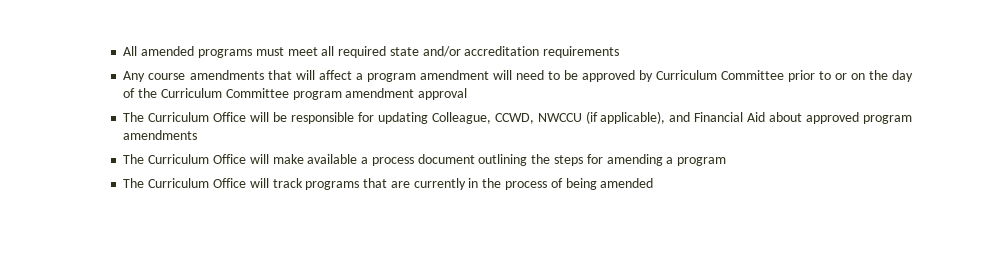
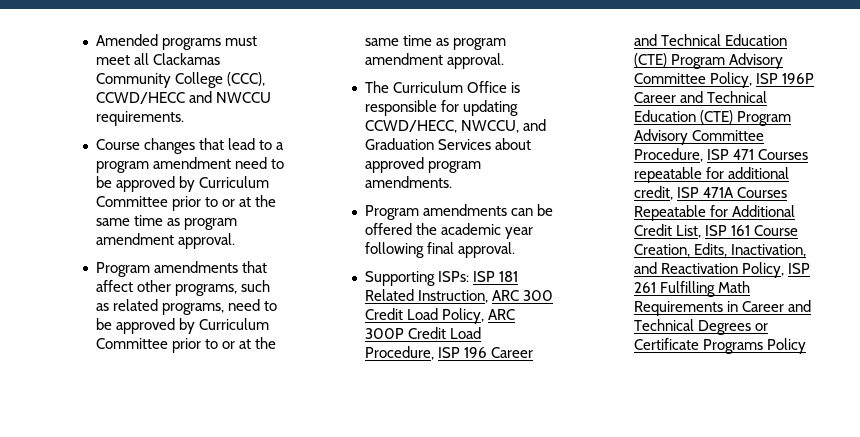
- All amended programs must meet all required state and/or accreditation requirements
- Any course amendments that will affect a program amendment will need to be approved by Curriculum Committee prior to or on the day of the Curriculum Committee program amendment approval
- The Curriculum Office will be responsible for updating Colleague, CCWD, NWCCU (if applicable), and Financial Aid about approved program amendments
- The Curriculum Office will make available a process document outlining the steps for amending a program
- The Curriculum Office will track programs that are currently in the process of being amended
+ Amended programs must meet all Clackamas Community College (CCC), CCWD/HECC and NWCCU requirements.
+ Course changes that lead to a program amendment need to be approved by Curriculum Committee prior to or at the same time as program amendment approval.
+ Program amendments that affect other programs, such as related programs, need to be approved by Curriculum Committee prior to or at the same time as program amendment approval.
+ The Curriculum Office is responsible for updating CCWD/HECC, NWCCU, and Graduation Services about approved program amendments.
+ Program amendments can be offered the academic year following final approval.
+ Supporting ISPs: ISP 181 Related Instruction, ARC 300 Credit Load Policy, ARC 300P Credit Load Procedure, ISP 196 Career and Technical Education (CTE) Program Advisory Committee Policy, ISP 196P Career and Technical Education (CTE) Program Advisory Committee Procedure, ISP 471 Courses repeatable for additional credit, ISP 471A Courses Repeatable for Additional Credit List, ISP 161 Course Creation, Edits, Inactivation, and Reactivation Policy, ISP 261 Fulfilling Math Requirements in Career and Technical Degrees or Certificate Programs Policy

